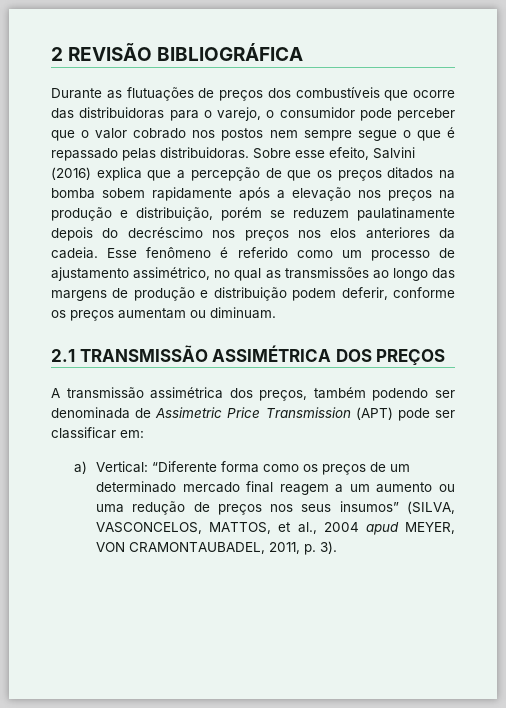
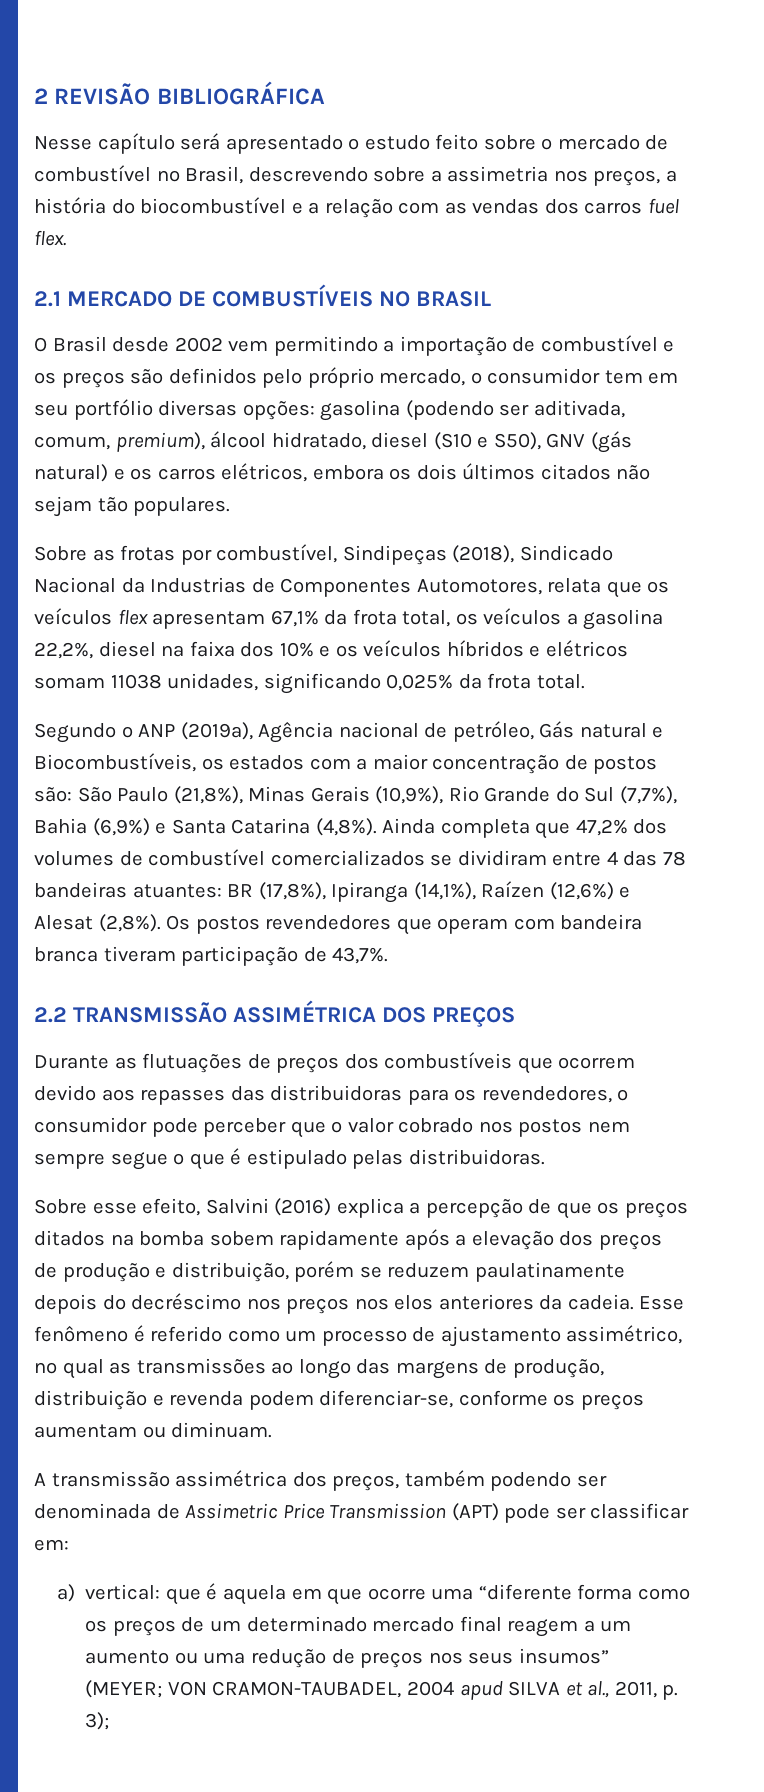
+ Nesse capítulo será apresentado o estudo feito sobre o mercado de combustível no Brasil, descrevendo sobre a assimetria nos preços, a história do biocombustível e a relação com as vendas dos carros fuel flex.
+ 2.1 MERCADO DE COMBUSTÍVEIS NO BRASIL
+ O Brasil desde 2002 vem permitindo a importação de combustível e os preços são definidos pelo próprio mercado, o consumidor tem em seu portfólio diversas opções: gasolina (podendo ser aditivada, comum, premium), álcool hidratado, diesel (S10 e S50), GNV (gás natural) e os carros elétricos, embora os dois últimos citados não sejam tão populares.
+ Sobre as frotas por combustível, Sindipeças (2018), Sindicado Nacional da Industrias de Componentes Automotores, relata que os veículos flex apresentam 67,1% da frota total, os veículos a gasolina 22,2%, diesel na faixa dos 10% e os veículos híbridos e elétricos somam 11038 unidades, significando 0,025% da frota total.
+ Segundo o ANP (2019a), Agência nacional de petróleo, Gás natural e Biocombustíveis, os estados com a maior concentração de postos são: São Paulo (21,8%), Minas Gerais (10,9%), Rio Grande do Sul (7,7%), Bahia (6,9%) e Santa Catarina (4,8%). Ainda completa que 47,2% dos volumes de combustível comercializados se dividiram entre 4 das 78 bandeiras atuantes: BR (17,8%), Ipiranga (14,1%), Raízen (12,6%) e Alesat (2,8%). Os postos revendedores que operam com bandeira branca tiveram participação de 43,7%.
+ 2.2 TRANSMISSÃO ASSIMÉTRICA DOS PREÇOS
- Durante as flutuações de preços dos combustíveis que ocorre das distribuidoras para o varejo, o consumidor pode perceber que o valor cobrado nos postos nem sempre segue o que é repassado pelas distribuidoras. Sobre esse efeito, Salvini (2016) explica que a percepção de que os preços ditados na bomba sobem rapidamente após a elevação nos preços na produção e distribuição, porém se reduzem paulatinamente depois do decréscimo nos preços nos elos anteriores da cadeia.
+ Durante as flutuações de preços dos combustíveis que ocorrem devido aos repasses das distribuidoras para os revendedores, o consumidor pode perceber que o valor cobrado nos postos nem sempre segue o que é estipulado pelas distribuidoras.
+ Sobre esse efeito, Salvini (2016) explica a percepção de que os preços ditados na bomba sobem rapidamente após a elevação dos preços de produção e distribuição, porém se reduzem paulatinamente depois do decréscimo nos preços nos elos anteriores da cadeia.
- Esse fenômeno é referido como um processo de ajustamento assimétrico, no qual as transmissões ao longo das margens de produção e distribuição podem deferir, conforme os preços aumentam ou diminuam.
+ Esse fenômeno é referido como um processo de ajustamento assimétrico, no qual as transmissões ao longo das margens de produção, distribuição e revenda podem diferenciar-se, conforme os preços aumentam ou diminuam.
- 2.1 TRANSMISSÃO ASSIMÉTRICA DOS PREÇOS
- a) Vertical: “Diferente forma como os preços de um determinado mercado final reagem a um aumento ou uma redução de preços nos seus insumos” (SILVA, VASCONCELOS, MATTOS, et al., 2004 apud MEYER, VON CRAMONTAUBADEL, 2011, p. 3).
+ a) vertical: que é aquela em que ocorre uma “diferente forma como os preços de um determinado mercado final reagem a um aumento ou uma redução de preços nos seus insumos” (MEYER; VON CRAMON-TAUBADEL, 2004 apud SILVA et al., 2011, p. 3);

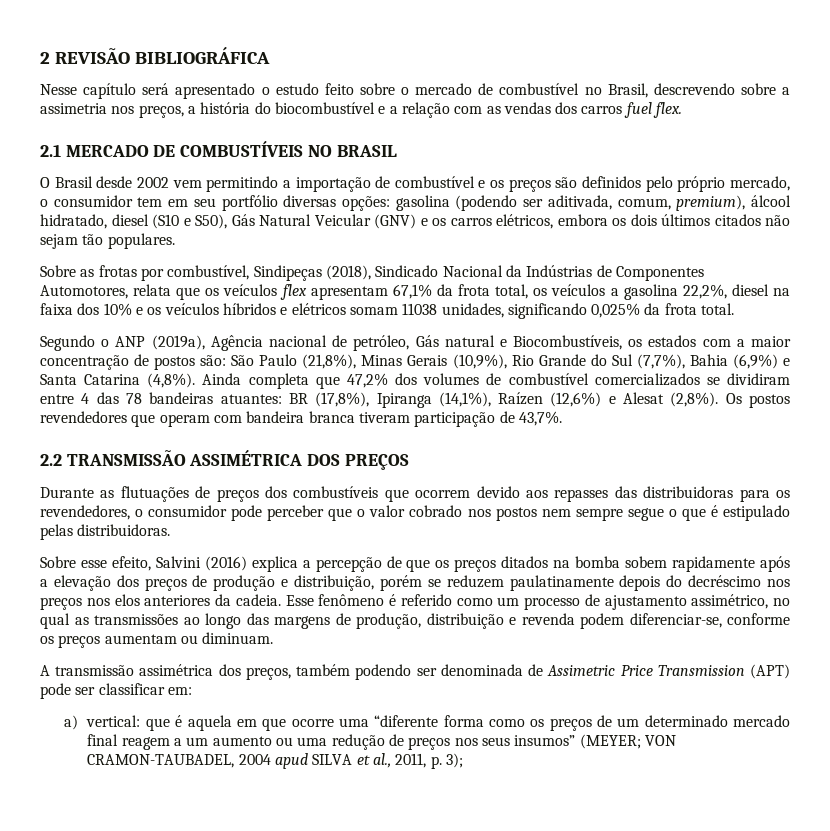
- O Brasil desde 2002 vem permitindo a importação de combustível e os preços são definidos pelo próprio mercado, o consumidor tem em seu portfólio diversas opções: gasolina (podendo ser aditivada, comum, premium), álcool hidratado, diesel (S10 e S50), GNV (gás natural) e os carros elétricos, embora os dois últimos citados não sejam tão populares.
+ O Brasil desde 2002 vem permitindo a importação de combustível e os preços são definidos pelo próprio mercado, o consumidor tem em seu portfólio diversas opções: gasolina (podendo ser aditivada, comum, premium), álcool hidratado, diesel (S10 e S50), Gás Natural Veicular (GNV) e os carros elétricos, embora os dois últimos citados não sejam tão populares.
- Sobre as frotas por combustível, Sindipeças (2018), Sindicado Nacional da Industrias de Componentes Automotores, relata que os veículos flex apresentam 67,1% da frota total, os veículos a gasolina 22,2%, diesel na faixa dos 10% e os veículos híbridos e elétricos somam 11038 unidades, significando 0,025% da frota total.
+ Sobre as frotas por combustível, Sindipeças (2018), Sindicado Nacional da Indústrias de Componentes Automotores, relata que os veículos flex apresentam 67,1% da frota total, os veículos a gasolina 22,2%, diesel na faixa dos 10% e os veículos híbridos e elétricos somam 11038 unidades, significando 0,025% da frota total.

